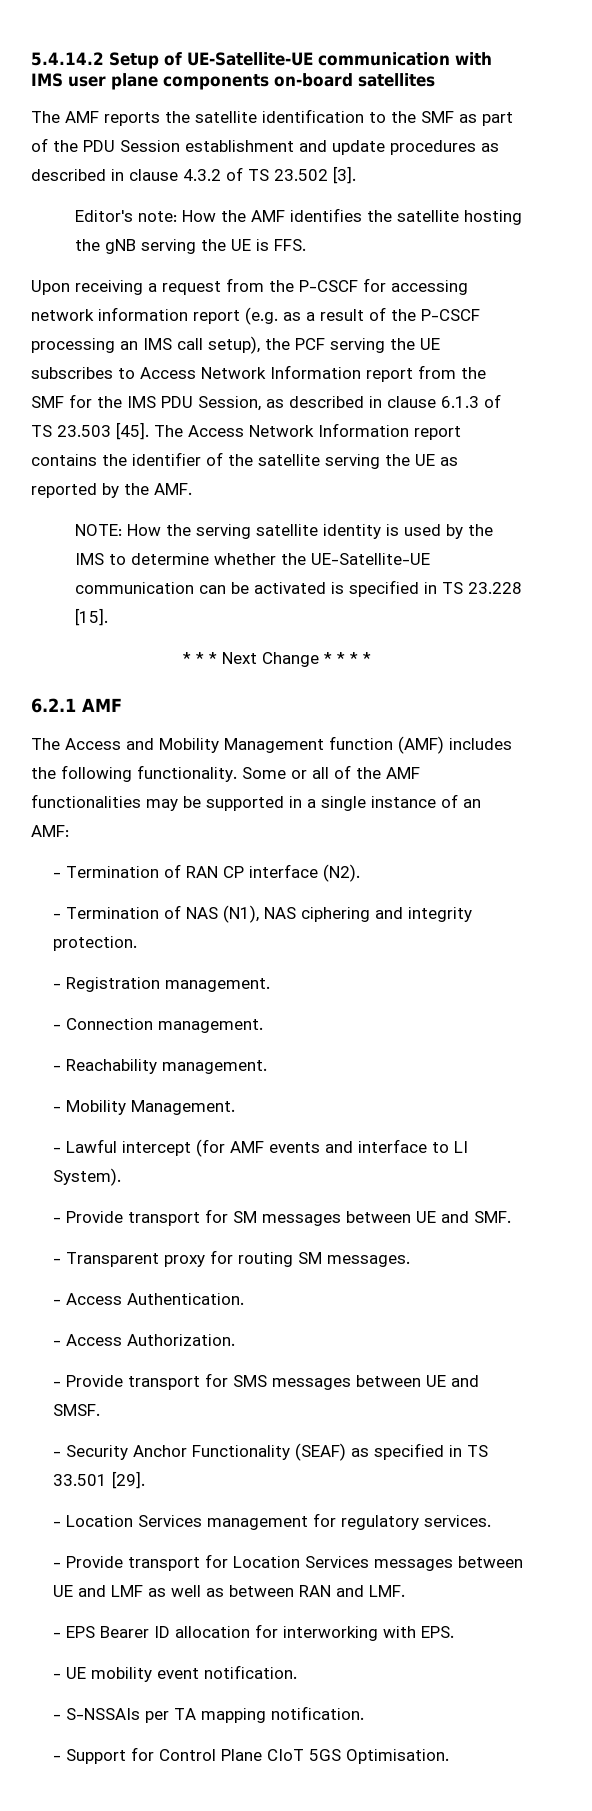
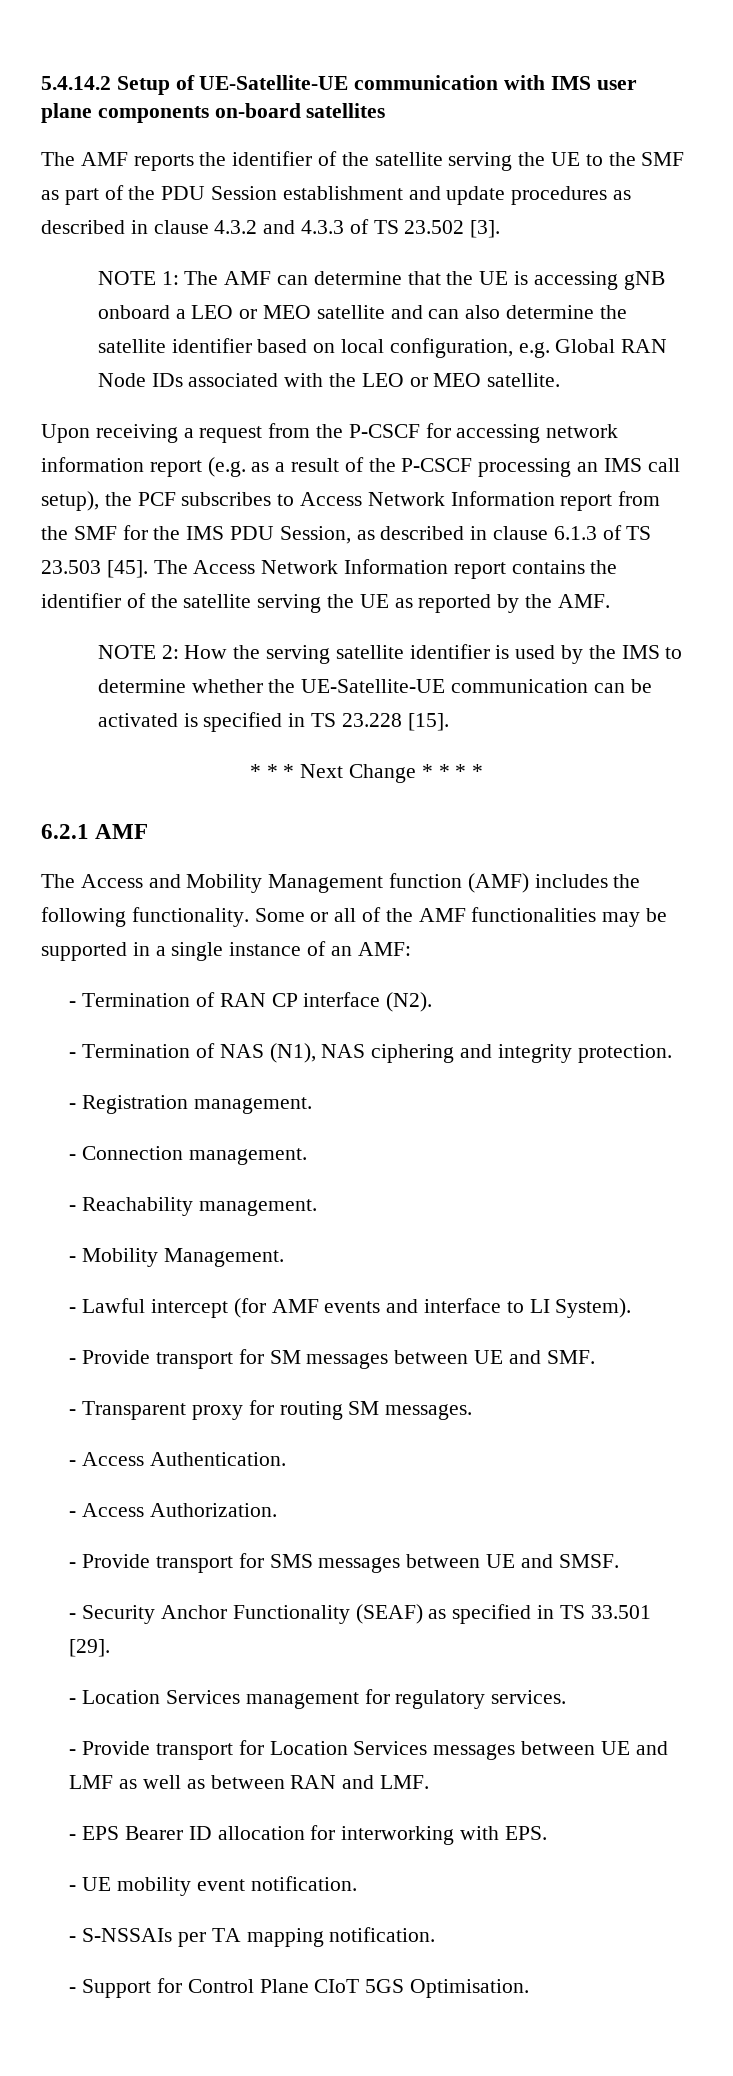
- The AMF reports the satellite identification to the SMF as part of the PDU Session establishment and update procedures as described in clause 4.3.2 of TS 23.502 [3].
+ The AMF reports the identifier of the satellite serving the UE to the SMF as part of the PDU Session establishment and update procedures as described in clause 4.3.2 and 4.3.3 of TS 23.502 [3].
- Editor's note: How the AMF identifies the satellite hosting the gNB serving the UE is FFS.
+ NOTE 1: The AMF can determine that the UE is accessing gNB onboard a LEO or MEO satellite and can also determine the satellite identifier based on local configuration, e.g. Global RAN Node IDs associated with the LEO or MEO satellite.
- Upon receiving a request from the P-CSCF for accessing network information report (e.g. as a result of the P-CSCF processing an IMS call setup), the PCF serving the UE subscribes to Access Network Information report from the SMF for the IMS PDU Session, as described in clause 6.1.3 of TS 23.503 [45].
+ Upon receiving a request from the P-CSCF for accessing network information report (e.g. as a result of the P-CSCF processing an IMS call setup), the PCF subscribes to Access Network Information report from the SMF for the IMS PDU Session, as described in clause 6.1.3 of TS 23.503 [45].
- NOTE: How the serving satellite identity is used by the IMS to determine whether the UE-Satellite-UE communication can be activated is specified in TS 23.228 [15].
+ NOTE 2: How the serving satellite identifier is used by the IMS to determine whether the UE-Satellite-UE communication can be activated is specified in TS 23.228 [15].

